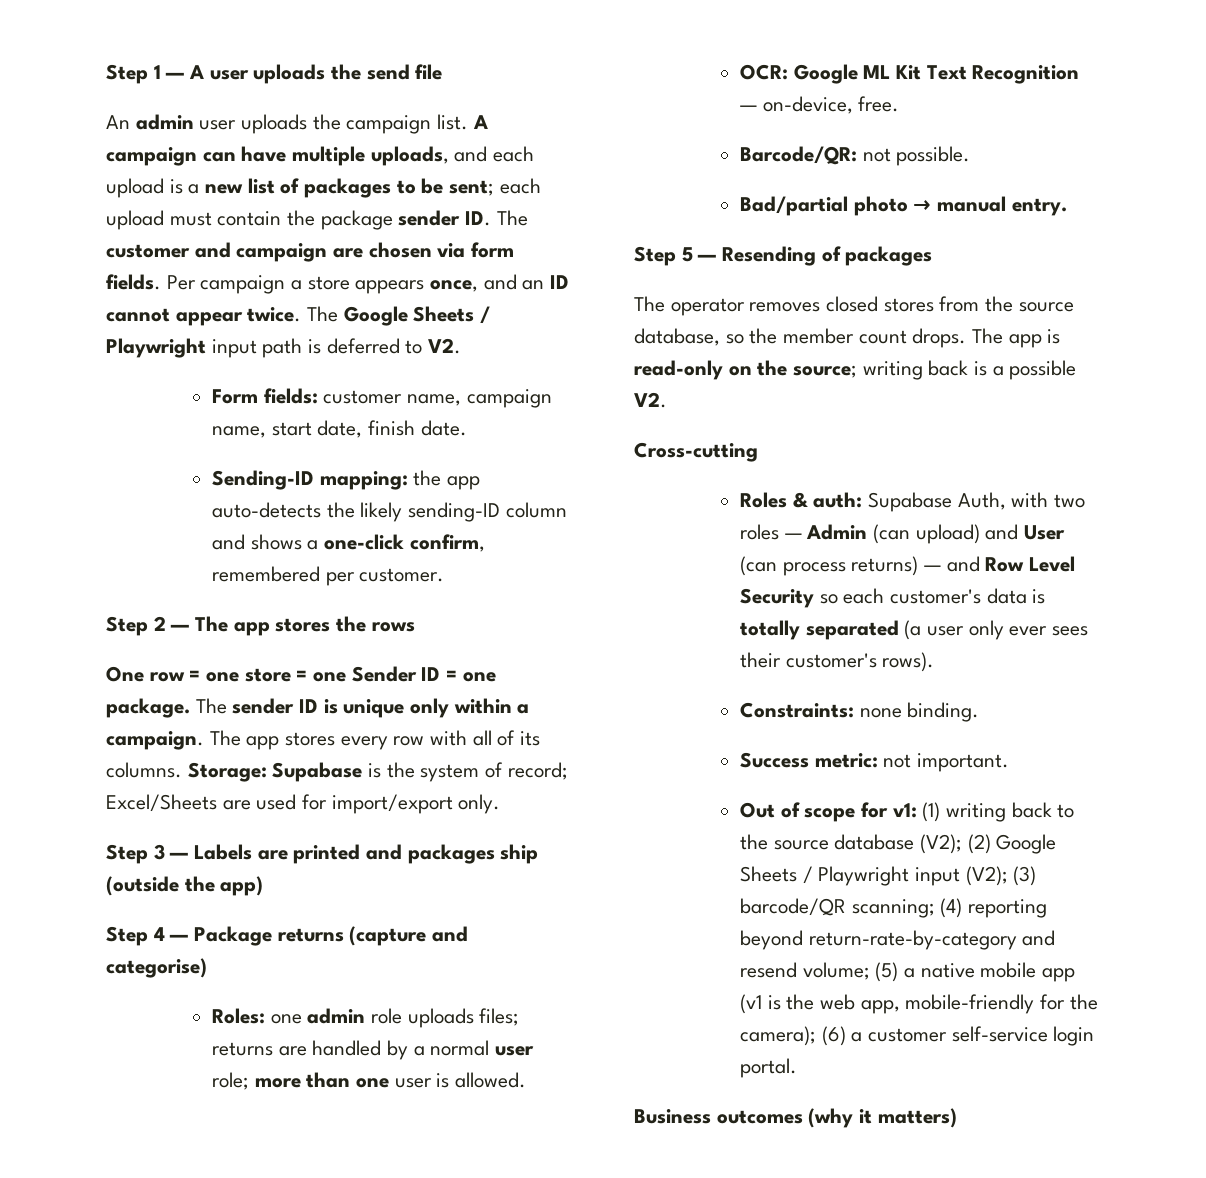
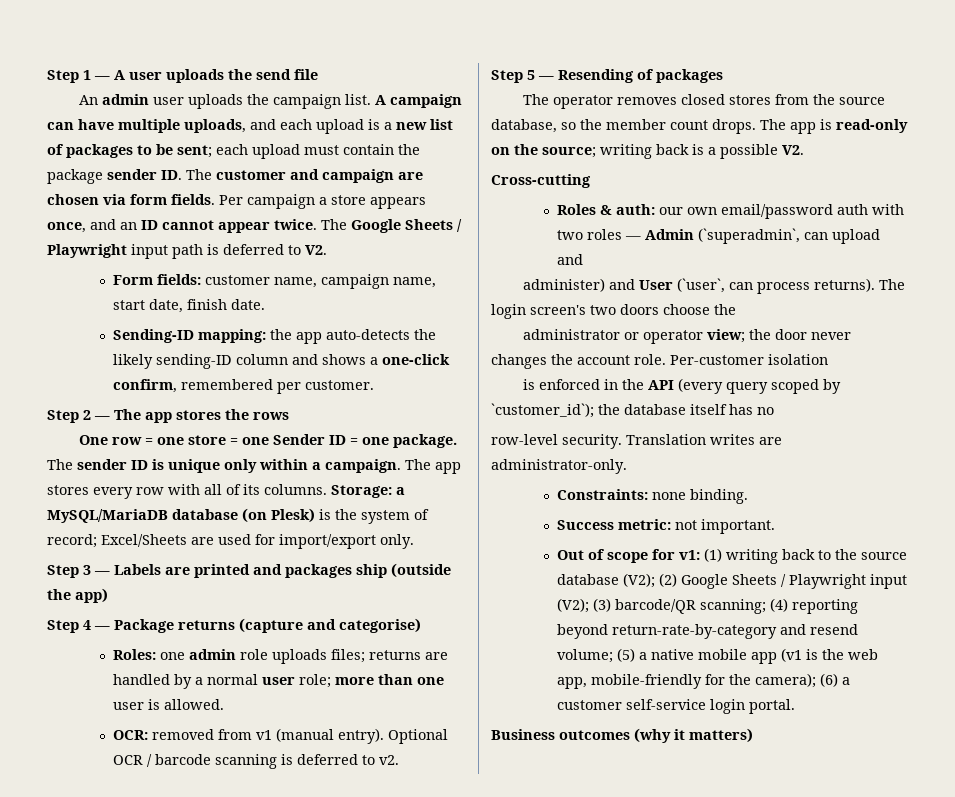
- Storage: Supabase is the system of record; Excel/Sheets are used for import/export only.
+ Storage: a MySQL/MariaDB database (on Plesk) is the system of record; Excel/Sheets are used for import/export only.
- OCR: Google ML Kit Text Recognition — on-device, free.
- Barcode/QR: not possible.
- Bad/partial photo → manual entry.
+ OCR: removed from v1 (manual entry). Optional OCR / barcode scanning is deferred to v2.
- Roles & auth: Supabase Auth, with two roles — Admin (can upload) and User (can process returns) — and Row Level Security so each customer's data is totally separated (a user only ever sees their customer's rows).
+ Roles & auth: our own email/password auth with two roles — Admin (`superadmin`, can upload and
+ administer) and User (`user`, can process returns). The login screen's two doors choose the
+ administrator or operator view; the door never changes the account role. Per-customer isolation
+ is enforced in the API (every query scoped by `customer_id`); the database itself has no
+ row-level security. Translation writes are administrator-only.

